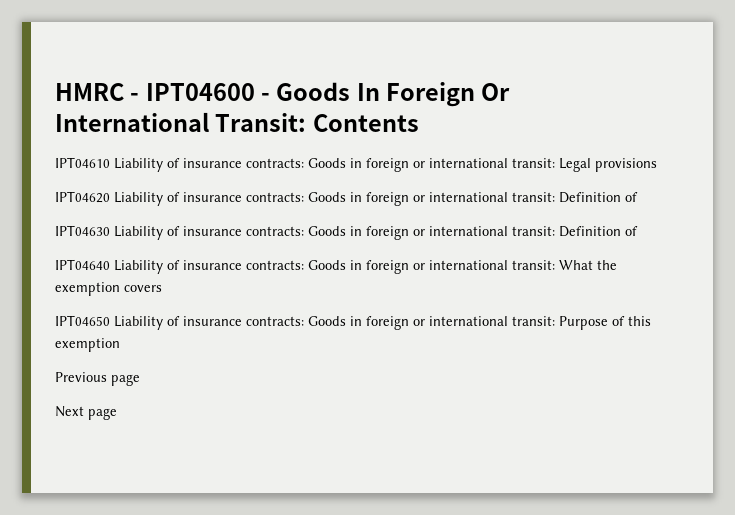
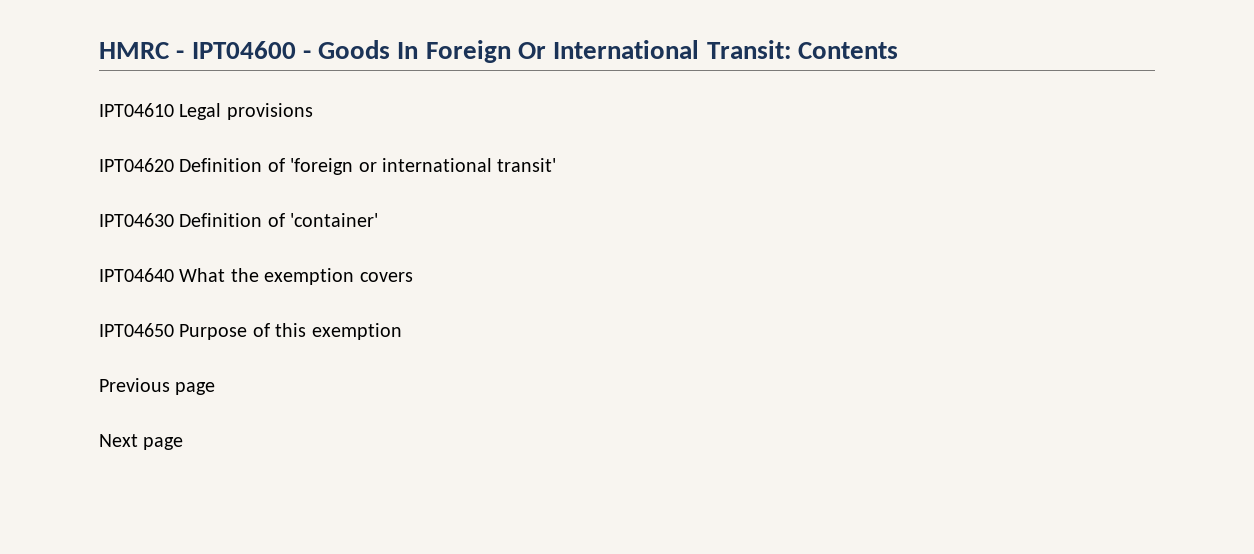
- IPT04610 Liability of insurance contracts: Goods in foreign or international transit: Legal provisions
- IPT04620 Liability of insurance contracts: Goods in foreign or international transit: Definition of
- IPT04630 Liability of insurance contracts: Goods in foreign or international transit: Definition of
- IPT04640 Liability of insurance contracts: Goods in foreign or international transit: What the exemption covers
+ IPT04610 Legal provisions
+ IPT04620 Definition of 'foreign or international transit'
+ IPT04630 Definition of 'container'
+ IPT04640 What the exemption covers
- IPT04650 Liability of insurance contracts: Goods in foreign or international transit: Purpose of this exemption
+ IPT04650 Purpose of this exemption

